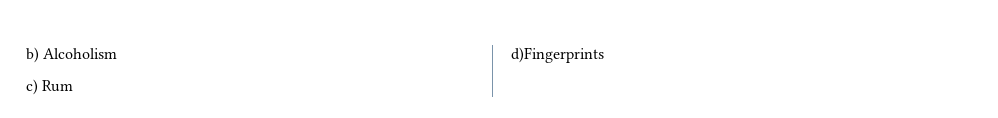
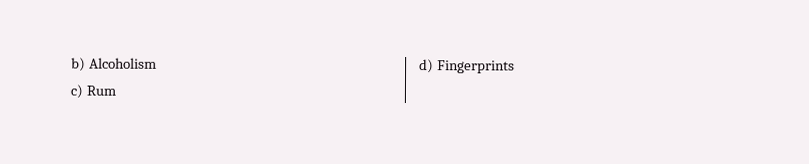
- d)Fingerprints
+ d) Fingerprints

